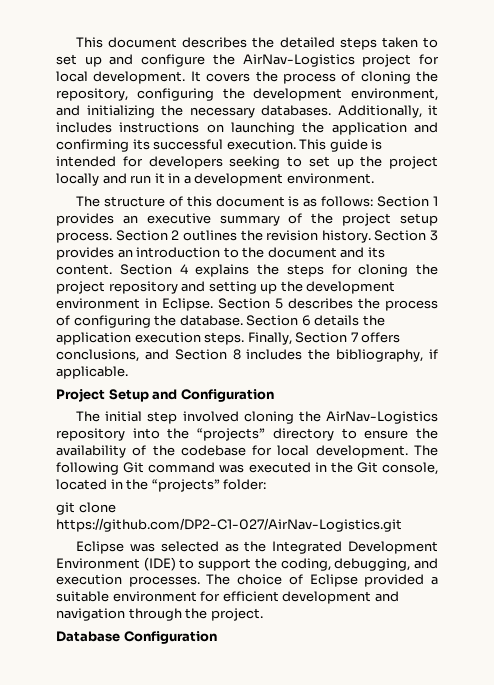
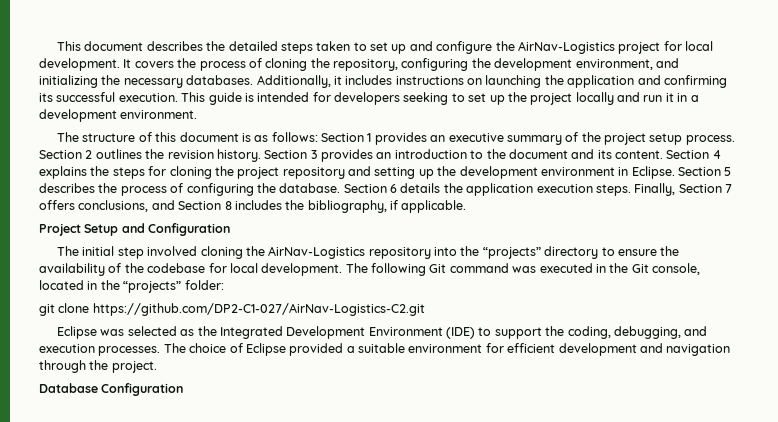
- git clone https://github.com/DP2-C1-027/AirNav-Logistics.git
+ git clone https://github.com/DP2-C1-027/AirNav-Logistics-C2.git

